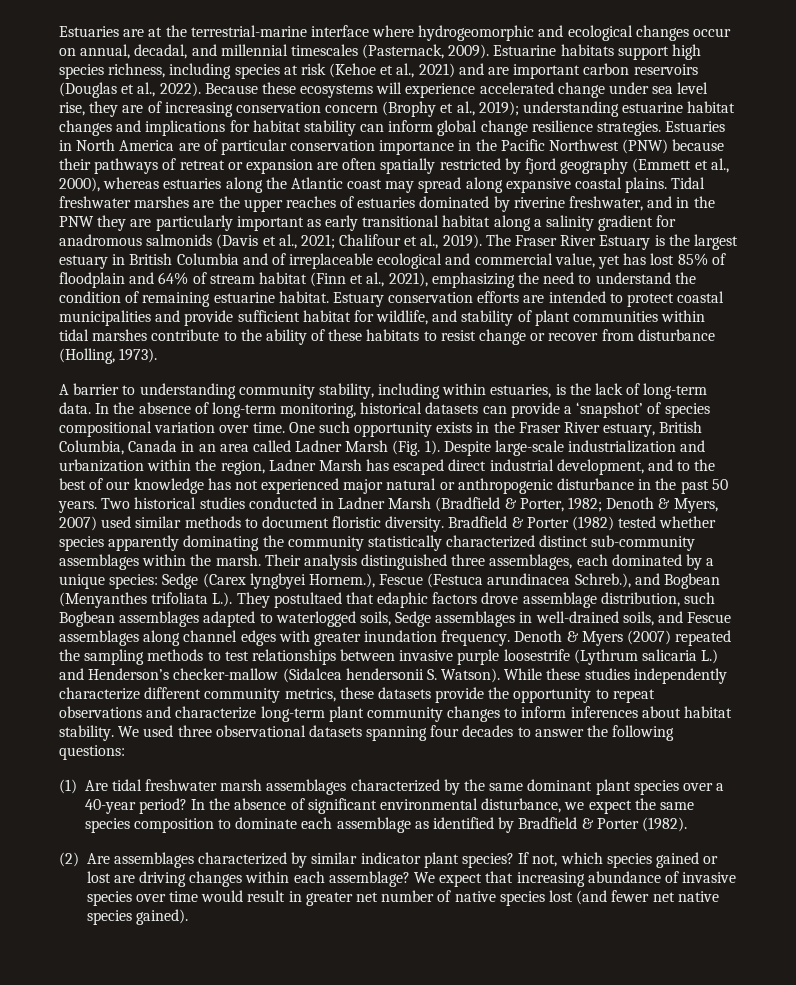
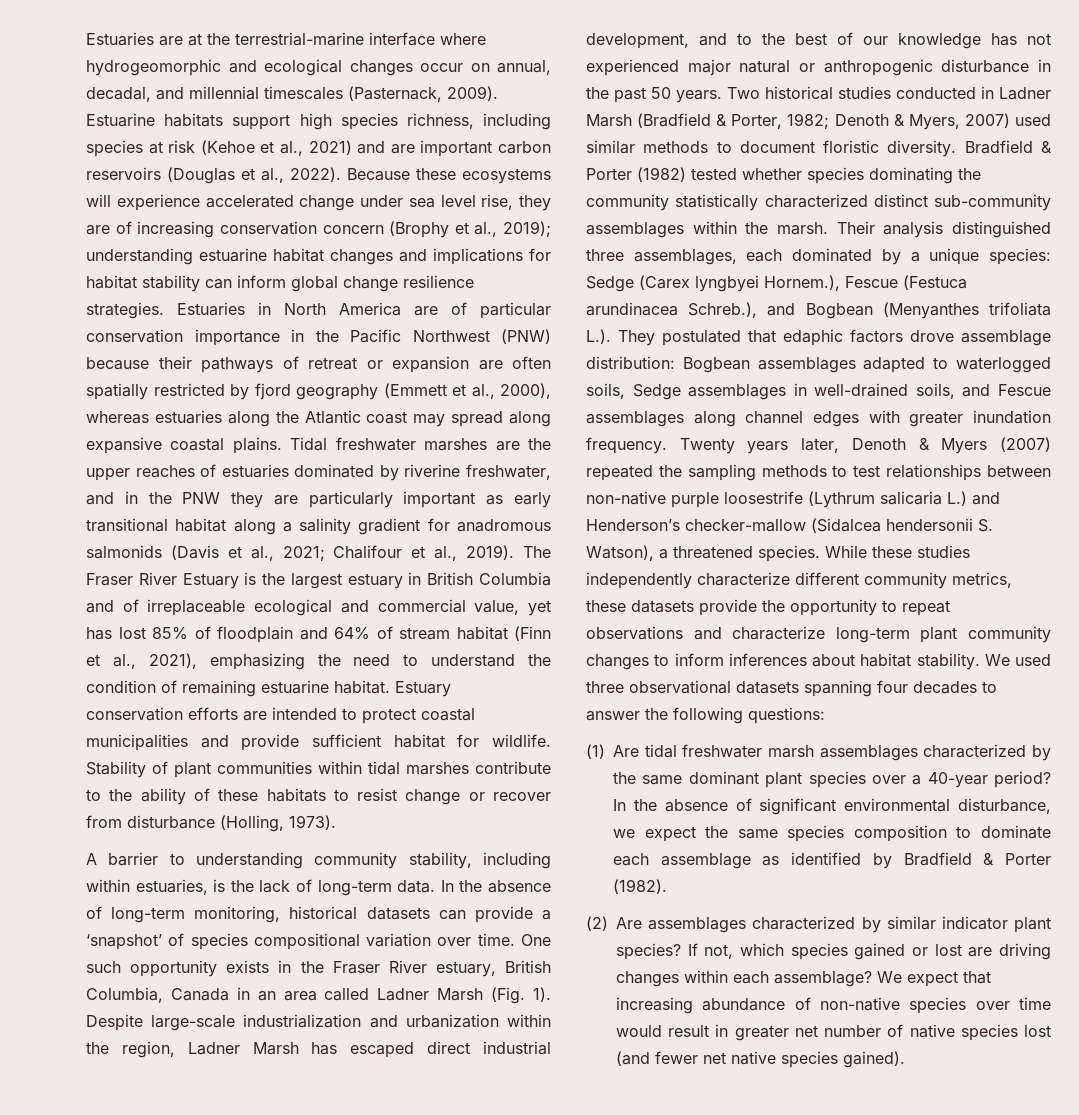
- Estuary conservation efforts are intended to protect coastal municipalities and provide sufficient habitat for wildlife, and stability of plant communities within tidal marshes contribute to the ability of these habitats to resist change or recover from disturbance (Holling, 1973).
+ Estuary conservation efforts are intended to protect coastal municipalities and provide sufficient habitat for wildlife. Stability of plant communities within tidal marshes contribute to the ability of these habitats to resist change or recover from disturbance (Holling, 1973).
- Bradfield & Porter (1982) tested whether species apparently dominating the community statistically characterized distinct sub-community assemblages within the marsh.
+ Bradfield & Porter (1982) tested whether species dominating the community statistically characterized distinct sub-community assemblages within the marsh.
- Their analysis distinguished three assemblages, each dominated by a unique species: Sedge (Carex lyngbyei Hornem.), Fescue (Festuca arundinacea Schreb.), and Bogbean (Menyanthes trifoliata L.). They postultaed that edaphic factors drove assemblage distribution, such Bogbean assemblages adapted to waterlogged soils, Sedge assemblages in well-drained soils, and Fescue assemblages along channel edges with greater inundation frequency.
+ Their analysis distinguished three assemblages, each dominated by a unique species: Sedge (Carex lyngbyei Hornem.), Fescue (Festuca arundinacea Schreb.), and Bogbean (Menyanthes trifoliata L.). They postulated that edaphic factors drove assemblage distribution: Bogbean assemblages adapted to waterlogged soils, Sedge assemblages in well-drained soils, and Fescue assemblages along channel edges with greater inundation frequency.
- Denoth & Myers (2007) repeated the sampling methods to test relationships between invasive purple loosestrife (Lythrum salicaria L.) and Henderson’s checker-mallow (Sidalcea hendersonii S. Watson).
+ Twenty years later, Denoth & Myers (2007) repeated the sampling methods to test relationships between non-native purple loosestrife (Lythrum salicaria L.) and Henderson’s checker-mallow (Sidalcea hendersonii S. Watson), a threatened species.
- We expect that increasing abundance of invasive species over time would result in greater net number of native species lost (and fewer net native species gained).
+ We expect that increasing abundance of non-native species over time would result in greater net number of native species lost (and fewer net native species gained).

